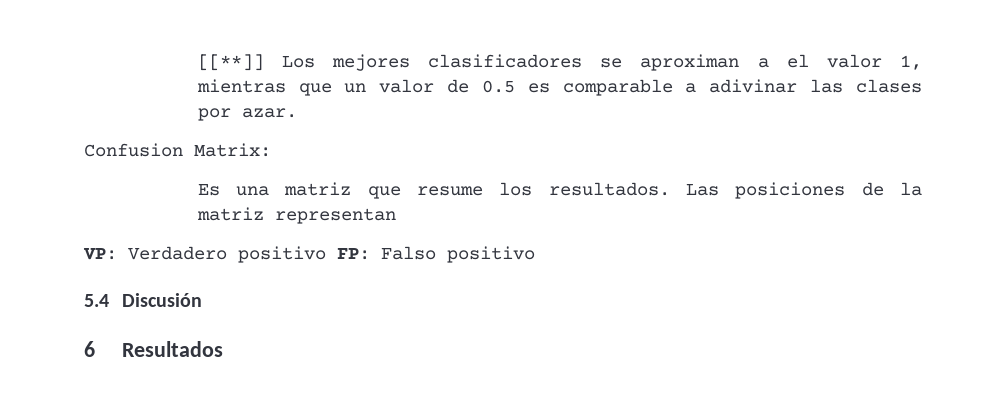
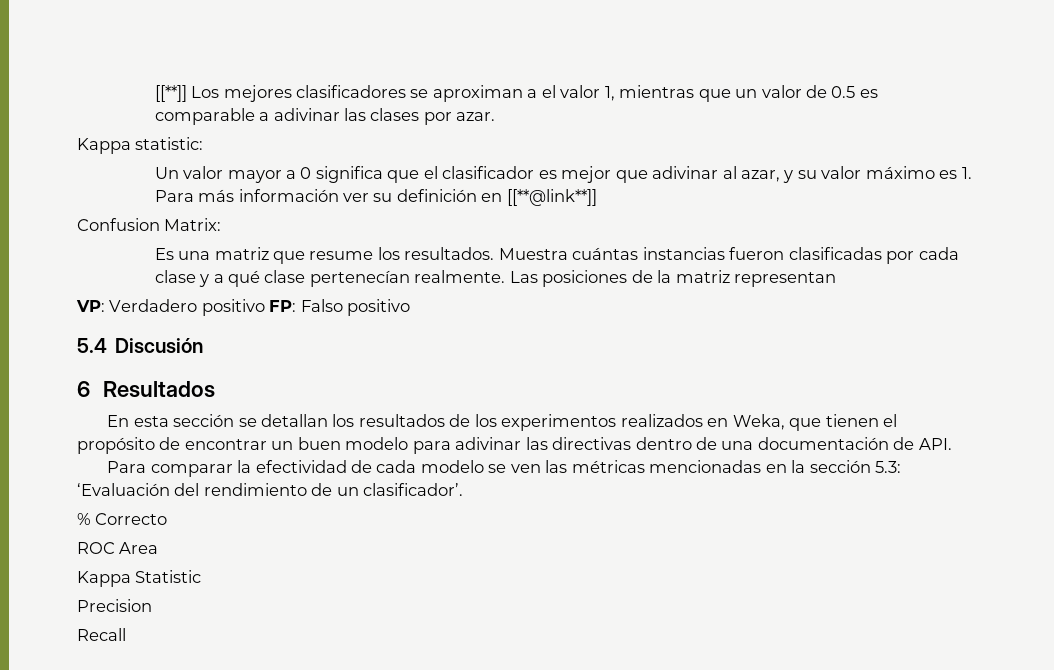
+ Kappa statistic:
+ Un valor mayor a 0 significa que el clasificador es mejor que adivinar al azar, y su valor máximo es 1. Para más información ver su definición en [[**@link**]]
+ Muestra cuántas instancias fueron clasificadas por cada clase y a qué clase pertenecían realmente.
+ En esta sección se detallan los resultados de los experimentos realizados en Weka, que tienen el propósito de encontrar un buen modelo para adivinar las directivas dentro de una documentación de API.
+ Para comparar la efectividad de cada modelo se ven las métricas mencionadas en la sección 5.3: ‘Evaluación del rendimiento de un clasificador’.
+ % Correcto
+ ROC Area
+ Kappa Statistic
+ Precision
+ Recall

